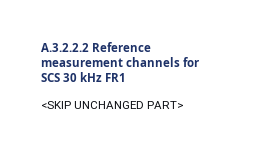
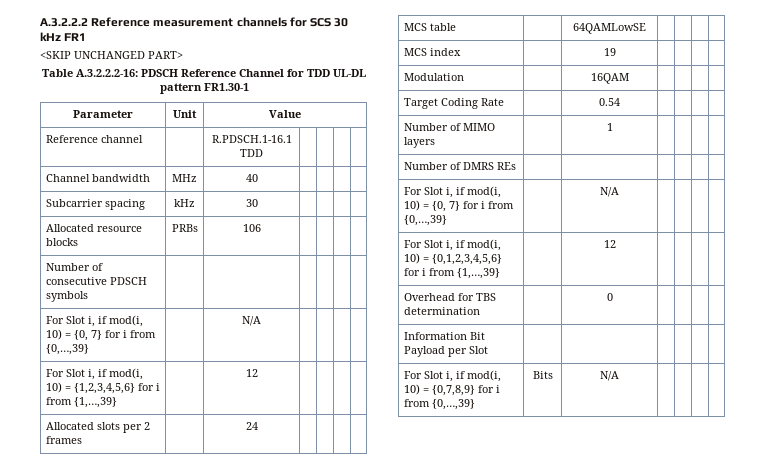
+ Table A.3.2.2.2-16: PDSCH Reference Channel for TDD UL-DL pattern FR1.30-1
+ Parameter | Unit | Value
+ Reference channel | | R.PDSCH.1-16.1 TDD | | | |
+ Channel bandwidth | MHz | 40 | | | |
+ Subcarrier spacing | kHz | 30 | | | |
+ Allocated resource blocks | PRBs | 106 | | | |
+ Number of consecutive PDSCH symbols | | | | | |
+ For Slot i, if mod(i, 10) = {0, 7} for i from {0,…,39} | | N/A | | | |
+ For Slot i, if mod(i, 10) = {1,2,3,4,5,6} for i from {1,…,39} | | 12 | | | |
+ Allocated slots per 2 frames | | 24 | | | |
+ MCS table | | 64QAMLowSE | | | |
+ MCS index | | 19 | | | |
+ Modulation | | 16QAM | | | |
+ Target Coding Rate | | 0.54 | | | |
+ Number of MIMO layers | | 1 | | | |
+ Number of DMRS REs | | | | | |
+ For Slot i, if mod(i, 10) = {0, 7} for i from {0,…,39} | | N/A | | | |
+ For Slot i, if mod(i, 10) = {0,1,2,3,4,5,6} for i from {1,…,39} | | 12 | | | |
+ Overhead for TBS determination | | 0 | | | |
+ Information Bit Payload per Slot | | | | | |
+ For Slot i, if mod(i, 10) = {0,7,8,9} for i from {0,…,39} | Bits | N/A | | | |

